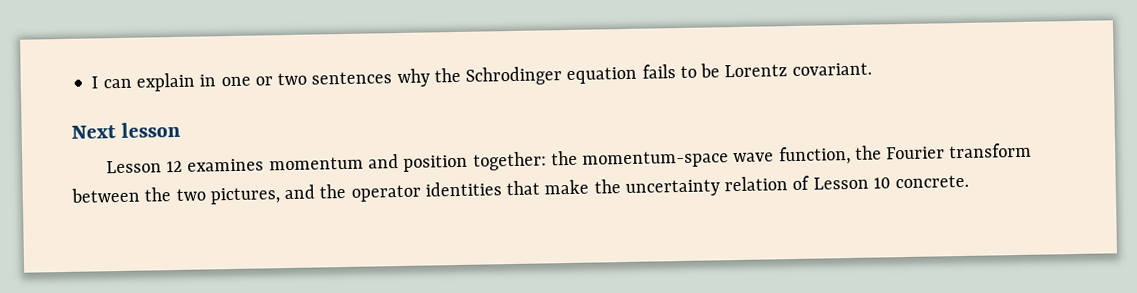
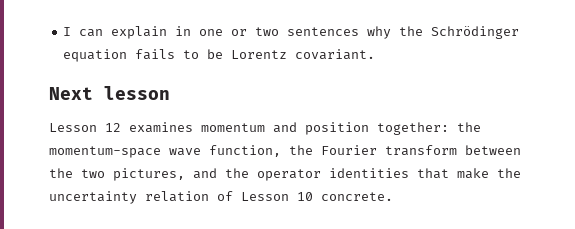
- I can explain in one or two sentences why the Schrodinger equation fails to be Lorentz covariant.
+ I can explain in one or two sentences why the Schrödinger equation fails to be Lorentz covariant.

